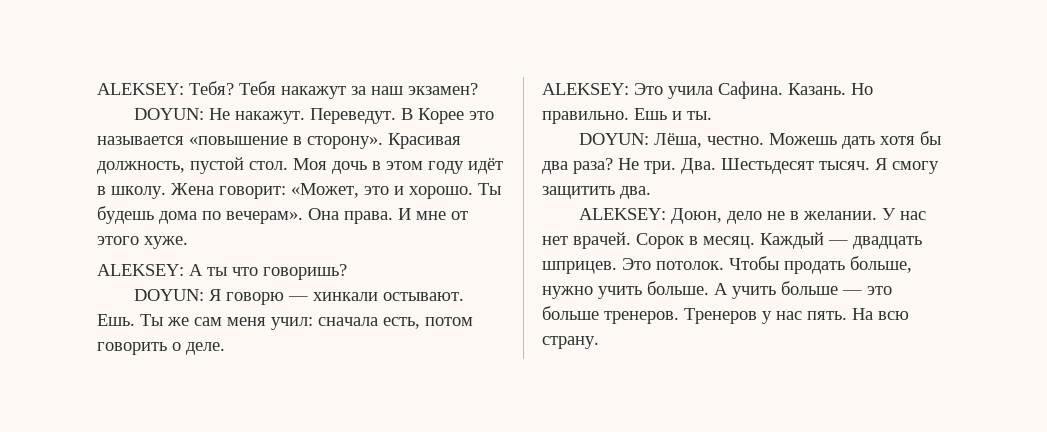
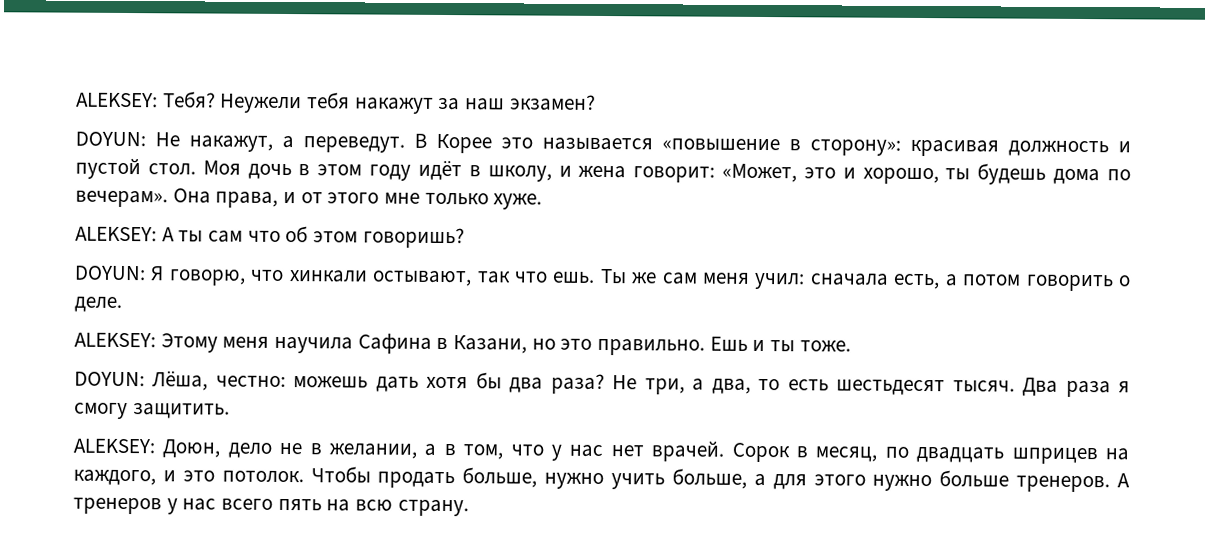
- Тебя накажут за наш экзамен?
+ Неужели тебя накажут за наш экзамен?
- DOYUN: Не накажут. Переведут.
+ DOYUN: Не накажут, а переведут.
- В Корее это называется «повышение в сторону». Красивая должность, пустой стол.
+ В Корее это называется «повышение в сторону»: красивая должность и пустой стол.
- Моя дочь в этом году идёт в школу. Жена говорит: «Может, это и хорошо. Ты будешь дома по вечерам».
+ Моя дочь в этом году идёт в школу, и жена говорит: «Может, это и хорошо, ты будешь дома по вечерам».
- Она права. И мне от этого хуже.
+ Она права, и от этого мне только хуже.
- ALEKSEY: А ты что говоришь?
+ ALEKSEY: А ты сам что об этом говоришь?
- DOYUN: Я говорю — хинкали остывают. Ешь. Ты же сам меня учил: сначала есть, потом говорить о деле.
+ DOYUN: Я говорю, что хинкали остывают, так что ешь. Ты же сам меня учил: сначала есть, а потом говорить о деле.
- ALEKSEY: Это учила Сафина. Казань. Но правильно.
+ ALEKSEY: Этому меня научила Сафина в Казани, но это правильно.
- Ешь и ты.
+ Ешь и ты тоже.
- DOYUN: Лёша, честно. Можешь дать хотя бы два раза?
+ DOYUN: Лёша, честно: можешь дать хотя бы два раза?
- Не три. Два. Шестьдесят тысяч. Я смогу защитить два.
+ Не три, а два, то есть шестьдесят тысяч. Два раза я смогу защитить.
- ALEKSEY: Доюн, дело не в желании. У нас нет врачей.
+ ALEKSEY: Доюн, дело не в желании, а в том, что у нас нет врачей.
- Сорок в месяц. Каждый — двадцать шприцев. Это потолок.
+ Сорок в месяц, по двадцать шприцев на каждого, и это потолок.
- Чтобы продать больше, нужно учить больше. А учить больше — это больше тренеров. Тренеров у нас пять. На всю страну.
+ Чтобы продать больше, нужно учить больше, а для этого нужно больше тренеров. А тренеров у нас всего пять на всю страну.

